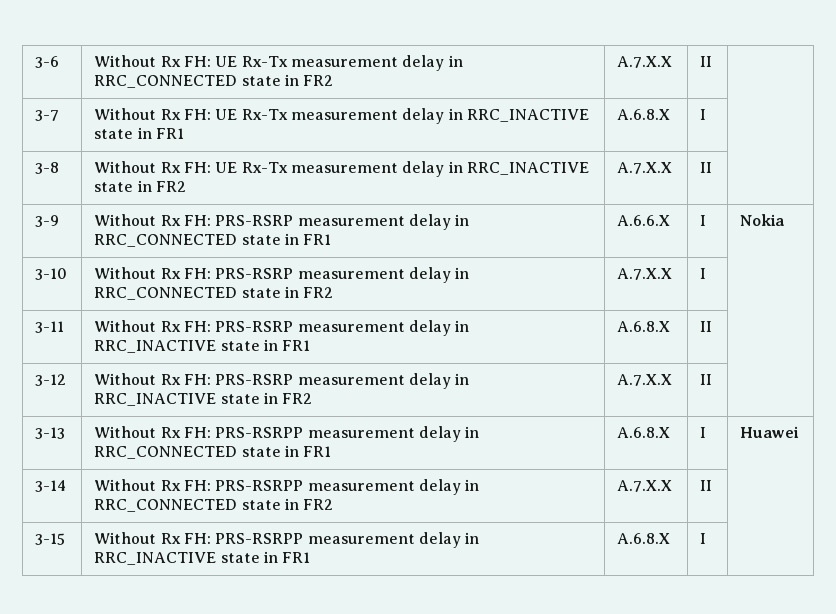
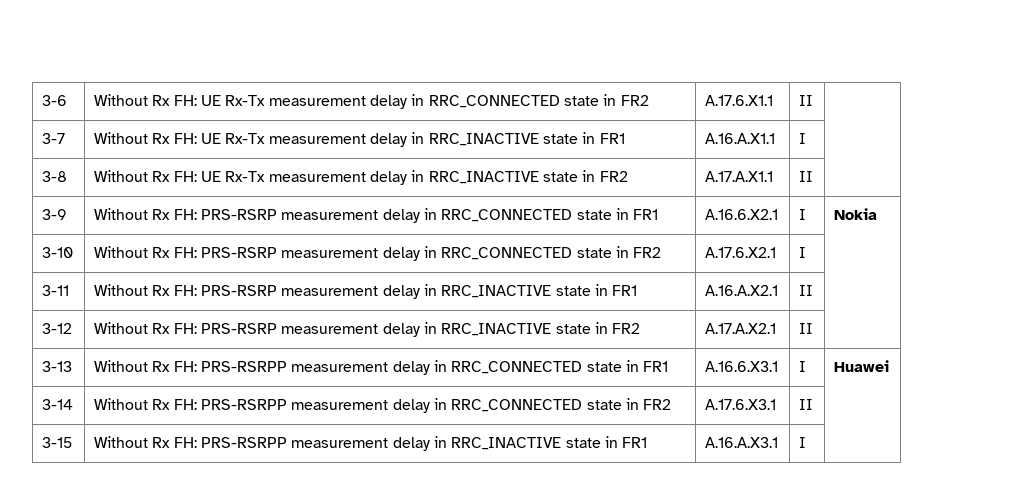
- 3-6 | Without Rx FH: UE Rx-Tx measurement delay in RRC_CONNECTED state in FR2 | A.7.X.X | II |
+ 3-6 | Without Rx FH: UE Rx-Tx measurement delay in RRC_CONNECTED state in FR2 | A.17.6.X1.1 | II |
- 3-7 | Without Rx FH: UE Rx-Tx measurement delay in RRC_INACTIVE state in FR1 | A.6.8.X | I |
+ 3-7 | Without Rx FH: UE Rx-Tx measurement delay in RRC_INACTIVE state in FR1 | A.16.A.X1.1 | I |
- 3-8 | Without Rx FH: UE Rx-Tx measurement delay in RRC_INACTIVE state in FR2 | A.7.X.X | II |
+ 3-8 | Without Rx FH: UE Rx-Tx measurement delay in RRC_INACTIVE state in FR2 | A.17.A.X1.1 | II |
- 3-9 | Without Rx FH: PRS-RSRP measurement delay in RRC_CONNECTED state in FR1 | A.6.6.X | I | Nokia
+ 3-9 | Without Rx FH: PRS-RSRP measurement delay in RRC_CONNECTED state in FR1 | A.16.6.X2.1 | I | Nokia
- 3-10 | Without Rx FH: PRS-RSRP measurement delay in RRC_CONNECTED state in FR2 | A.7.X.X | I |
+ 3-10 | Without Rx FH: PRS-RSRP measurement delay in RRC_CONNECTED state in FR2 | A.17.6.X2.1 | I |
- 3-11 | Without Rx FH: PRS-RSRP measurement delay in RRC_INACTIVE state in FR1 | A.6.8.X | II |
+ 3-11 | Without Rx FH: PRS-RSRP measurement delay in RRC_INACTIVE state in FR1 | A.16.A.X2.1 | II |
- 3-12 | Without Rx FH: PRS-RSRP measurement delay in RRC_INACTIVE state in FR2 | A.7.X.X | II |
+ 3-12 | Without Rx FH: PRS-RSRP measurement delay in RRC_INACTIVE state in FR2 | A.17.A.X2.1 | II |
- 3-13 | Without Rx FH: PRS-RSRPP measurement delay in RRC_CONNECTED state in FR1 | A.6.8.X | I | Huawei
+ 3-13 | Without Rx FH: PRS-RSRPP measurement delay in RRC_CONNECTED state in FR1 | A.16.6.X3.1 | I | Huawei
- 3-14 | Without Rx FH: PRS-RSRPP measurement delay in RRC_CONNECTED state in FR2 | A.7.X.X | II |
+ 3-14 | Without Rx FH: PRS-RSRPP measurement delay in RRC_CONNECTED state in FR2 | A.17.6.X3.1 | II |
- 3-15 | Without Rx FH: PRS-RSRPP measurement delay in RRC_INACTIVE state in FR1 | A.6.8.X | I |
+ 3-15 | Without Rx FH: PRS-RSRPP measurement delay in RRC_INACTIVE state in FR1 | A.16.A.X3.1 | I |

